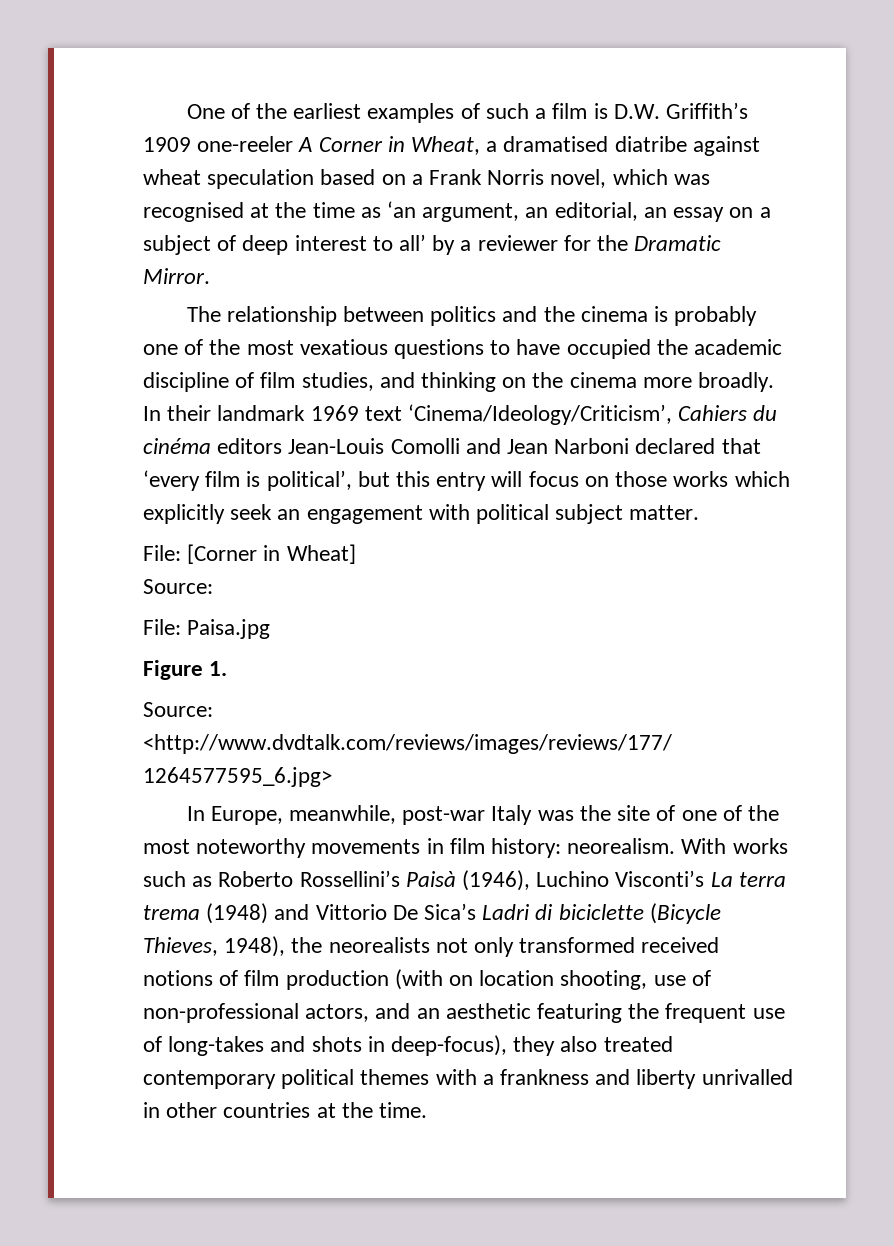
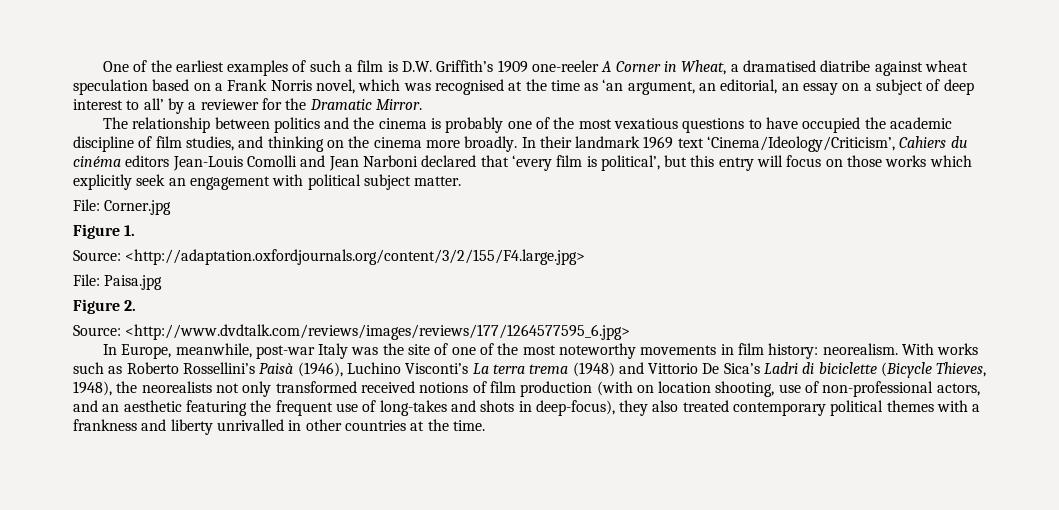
- File: [Corner in Wheat]
- Source:
+ File: Corner.jpg
+ Figure 1.
+ Source: <http://adaptation.oxfordjournals.org/content/3/2/155/F4.large.jpg>
- Figure 1.
+ Figure 2.

